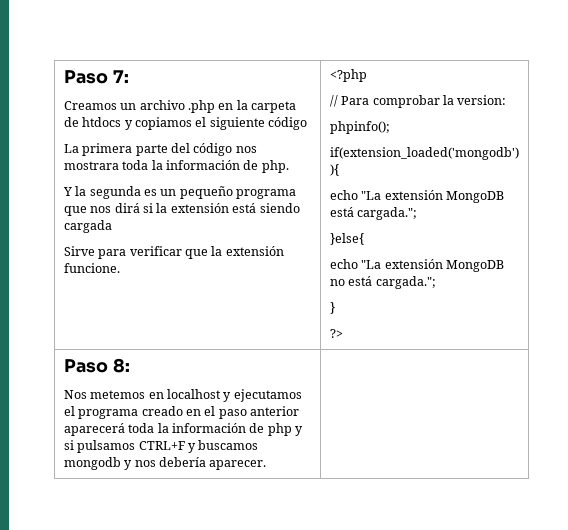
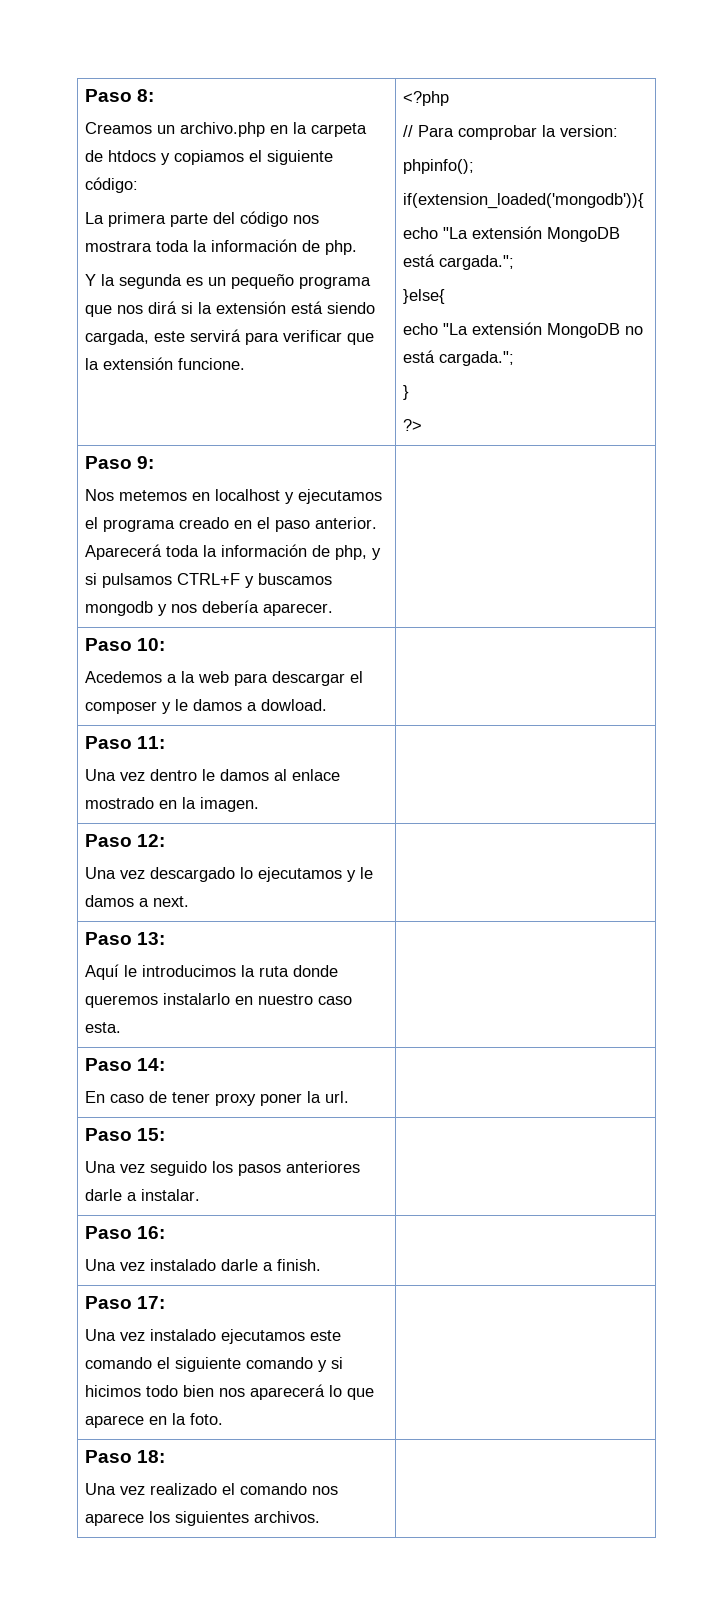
- Paso 7:
+ Paso 8:
- Creamos un archivo .php en la carpeta de htdocs y copiamos el siguiente código
+ Creamos un archivo.php en la carpeta de htdocs y copiamos el siguiente código:
- Y la segunda es un pequeño programa que nos dirá si la extensión está siendo cargada
- Sirve para verificar que la extensión funcione.
+ Y la segunda es un pequeño programa que nos dirá si la extensión está siendo cargada, este servirá para verificar que la extensión funcione.
- Paso 8:
- Nos metemos en localhost y ejecutamos el programa creado en el paso anterior aparecerá toda la información de php y si pulsamos CTRL+F y buscamos mongodb y nos debería aparecer. |
+ Paso 9:
+ Nos metemos en localhost y ejecutamos el programa creado en el paso anterior. Aparecerá toda la información de php, y si pulsamos CTRL+F y buscamos mongodb y nos debería aparecer. |
+ Paso 10:
+ Acedemos a la web para descargar el composer y le damos a dowload. |
+ Paso 11:
+ Una vez dentro le damos al enlace mostrado en la imagen. |
+ Paso 12:
+ Una vez descargado lo ejecutamos y le damos a next. |
+ Paso 13:
+ Aquí le introducimos la ruta donde queremos instalarlo en nuestro caso esta. |
+ Paso 14:
+ En caso de tener proxy poner la url. |
+ Paso 15:
+ Una vez seguido los pasos anteriores darle a instalar. |
+ Paso 16:
+ Una vez instalado darle a finish. |
+ Paso 17:
+ Una vez instalado ejecutamos este comando el siguiente comando y si hicimos todo bien nos aparecerá lo que aparece en la foto. |
+ Paso 18:
+ Una vez realizado el comando nos aparece los siguientes archivos. |

